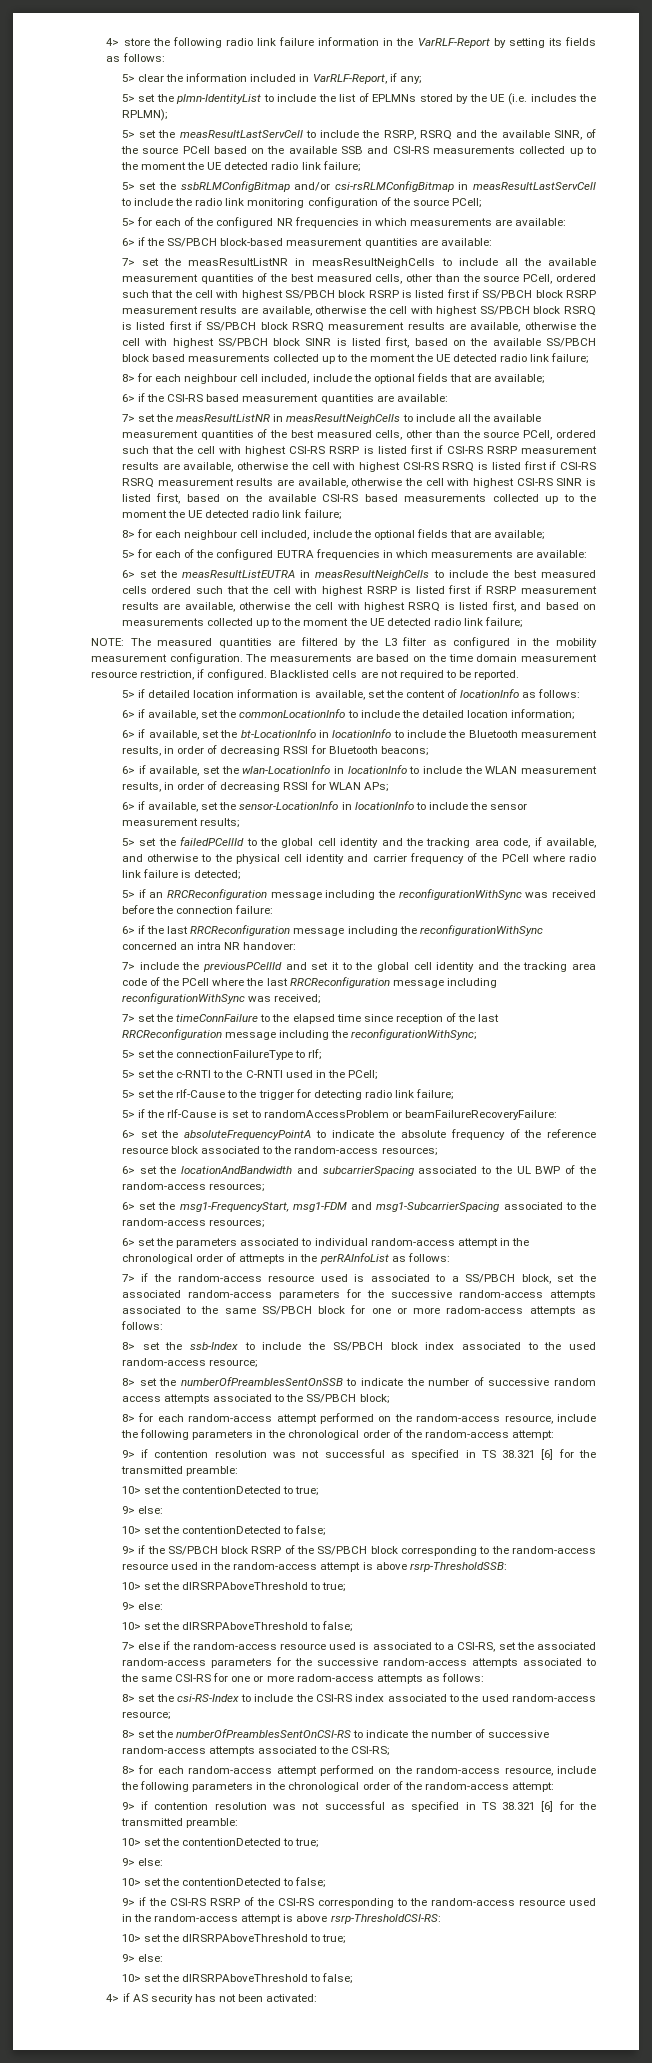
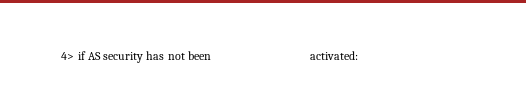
- 4> store the following radio link failure information in the VarRLF-Report by setting its fields as follows:
- 5> clear the information included in VarRLF-Report, if any;
- 5> set the plmn-IdentityList to include the list of EPLMNs stored by the UE (i.e. includes the RPLMN);
- 5> set the measResultLastServCell to include the RSRP, RSRQ and the available SINR, of the source PCell based on the available SSB and CSI-RS measurements collected up to the moment the UE detected radio link failure;
- 5> set the ssbRLMConfigBitmap and/or csi-rsRLMConfigBitmap in measResultLastServCell to include the radio link monitoring configuration of the source PCell;
- 5> for each of the configured NR frequencies in which measurements are available:
- 6> if the SS/PBCH block-based measurement quantities are available:
- 7> set the measResultListNR in measResultNeighCells to include all the available measurement quantities of the best measured cells, other than the source PCell, ordered such that the cell with highest SS/PBCH block RSRP is listed first if SS/PBCH block RSRP measurement results are available, otherwise the cell with highest SS/PBCH block RSRQ is listed first if SS/PBCH block RSRQ measurement results are available, otherwise the cell with highest SS/PBCH block SINR is listed first, based on the available SS/PBCH block based measurements collected up to the moment the UE detected radio link failure;
- 8> for each neighbour cell included, include the optional fields that are available;
- 6> if the CSI-RS based measurement quantities are available:
- 7> set the measResultListNR in measResultNeighCells to include all the available measurement quantities of the best measured cells, other than the source PCell, ordered such that the cell with highest CSI-RS RSRP is listed first if CSI-RS RSRP measurement results are available, otherwise the cell with highest CSI-RS RSRQ is listed first if CSI-RS RSRQ measurement results are available, otherwise the cell with highest CSI-RS SINR is listed first, based on the available CSI-RS based measurements collected up to the moment the UE detected radio link failure;
- 8> for each neighbour cell included, include the optional fields that are available;
- 5> for each of the configured EUTRA frequencies in which measurements are available:
- 6> set the measResultListEUTRA in measResultNeighCells to include the best measured cells ordered such that the cell with highest RSRP is listed first if RSRP measurement results are available, otherwise the cell with highest RSRQ is listed first, and based on measurements collected up to the moment the UE detected radio link failure;
- NOTE: The measured quantities are filtered by the L3 filter as configured in the mobility measurement configuration. The measurements are based on the time domain measurement resource restriction, if configured. Blacklisted cells are not required to be reported.
- 5> if detailed location information is available, set the content of locationInfo as follows:
- 6> if available, set the commonLocationInfo to include the detailed location information;
- 6> if available, set the bt-LocationInfo in locationInfo to include the Bluetooth measurement results, in order of decreasing RSSI for Bluetooth beacons;
- 6> if available, set the wlan-LocationInfo in locationInfo to include the WLAN measurement results, in order of decreasing RSSI for WLAN APs;
- 6> if available, set the sensor-LocationInfo in locationInfo to include the sensor measurement results;
- 5> set the failedPCellId to the global cell identity and the tracking area code, if available, and otherwise to the physical cell identity and carrier frequency of the PCell where radio link failure is detected;
- 5> if an RRCReconfiguration message including the reconfigurationWithSync was received before the connection failure:
- 6> if the last RRCReconfiguration message including the reconfigurationWithSync concerned an intra NR handover:
- 7> include the previousPCellId and set it to the global cell identity and the tracking area code of the PCell where the last RRCReconfiguration message including reconfigurationWithSync was received;
- 7> set the timeConnFailure to the elapsed time since reception of the last RRCReconfiguration message including the reconfigurationWithSync;
- 5> set the connectionFailureType to rlf;
- 5> set the c-RNTI to the C-RNTI used in the PCell;
- 5> set the rlf-Cause to the trigger for detecting radio link failure;
- 5> if the rlf-Cause is set to randomAccessProblem or beamFailureRecoveryFailure:
- 6> set the absoluteFrequencyPointA to indicate the absolute frequency of the reference resource block associated to the random-access resources;
- 6> set the locationAndBandwidth and subcarrierSpacing associated to the UL BWP of the random-access resources;
- 6> set the msg1-FrequencyStart, msg1-FDM and msg1-SubcarrierSpacing associated to the random-access resources;
- 6> set the parameters associated to individual random-access attempt in the chronological order of attmepts in the perRAInfoList as follows:
- 7> if the random-access resource used is associated to a SS/PBCH block, set the associated random-access parameters for the successive random-access attempts associated to the same SS/PBCH block for one or more radom-access attempts as follows:
- 8> set the ssb-Index to include the SS/PBCH block index associated to the used random-access resource;
- 8> set the numberOfPreamblesSentOnSSB to indicate the number of successive random access attempts associated to the SS/PBCH block;
- 8> for each random-access attempt performed on the random-access resource, include the following parameters in the chronological order of the random-access attempt:
- 9> if contention resolution was not successful as specified in TS 38.321 [6] for the transmitted preamble:
- 10> set the contentionDetected to true;
- 9> else:
- 10> set the contentionDetected to false;
- 9> if the SS/PBCH block RSRP of the SS/PBCH block corresponding to the random-access resource used in the random-access attempt is above rsrp-ThresholdSSB:
- 10> set the dlRSRPAboveThreshold to true;
- 9> else:
- 10> set the dlRSRPAboveThreshold to false;
- 7> else if the random-access resource used is associated to a CSI-RS, set the associated random-access parameters for the successive random-access attempts associated to the same CSI-RS for one or more radom-access attempts as follows:
- 8> set the csi-RS-Index to include the CSI-RS index associated to the used random-access resource;
- 8> set the numberOfPreamblesSentOnCSI-RS to indicate the number of successive random-access attempts associated to the CSI-RS;
- 8> for each random-access attempt performed on the random-access resource, include the following parameters in the chronological order of the random-access attempt:
- 9> if contention resolution was not successful as specified in TS 38.321 [6] for the transmitted preamble:
- 10> set the contentionDetected to true;
- 9> else:
- 10> set the contentionDetected to false;
- 9> if the CSI-RS RSRP of the CSI-RS corresponding to the random-access resource used in the random-access attempt is above rsrp-ThresholdCSI-RS:
- 10> set the dlRSRPAboveThreshold to true;
- 9> else:
- 10> set the dlRSRPAboveThreshold to false;

